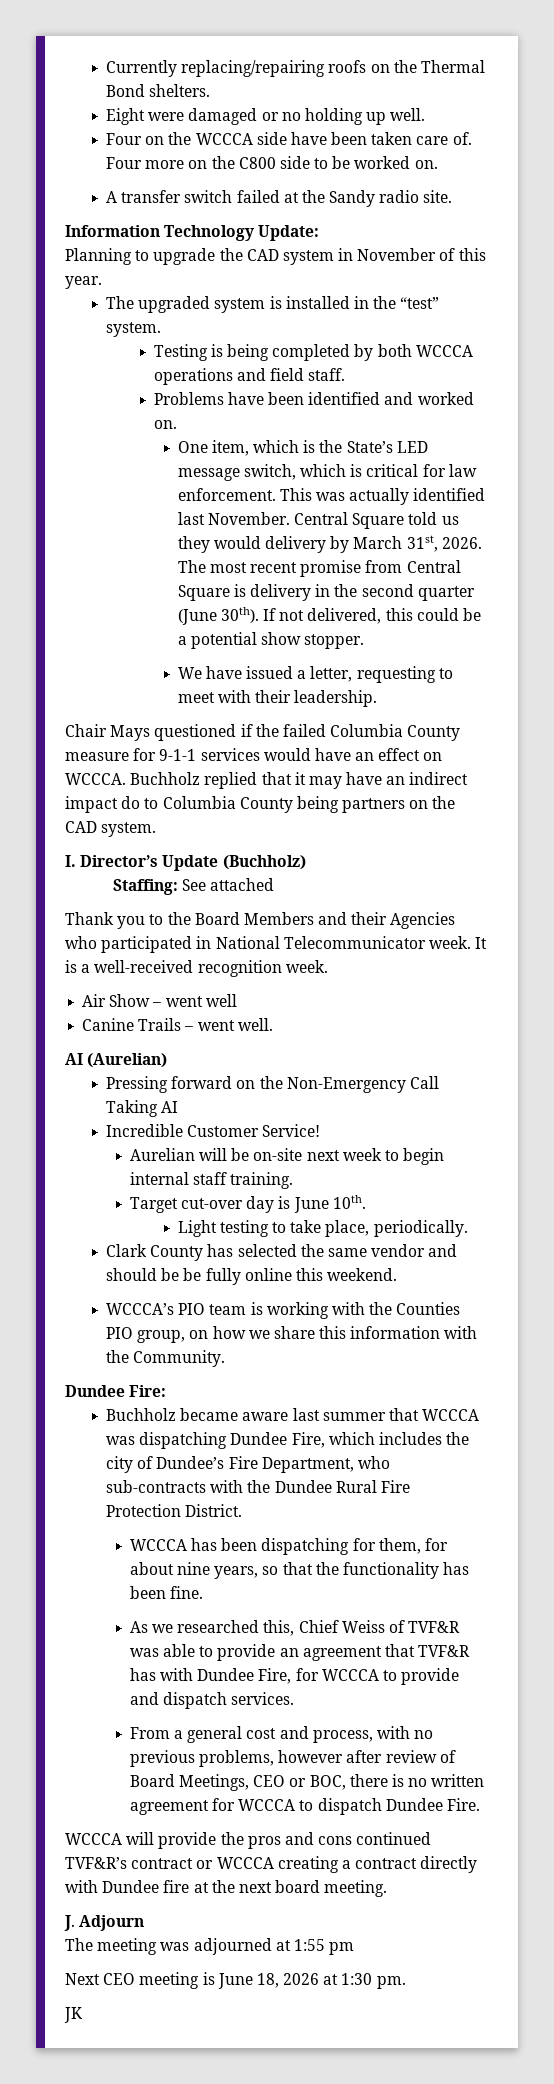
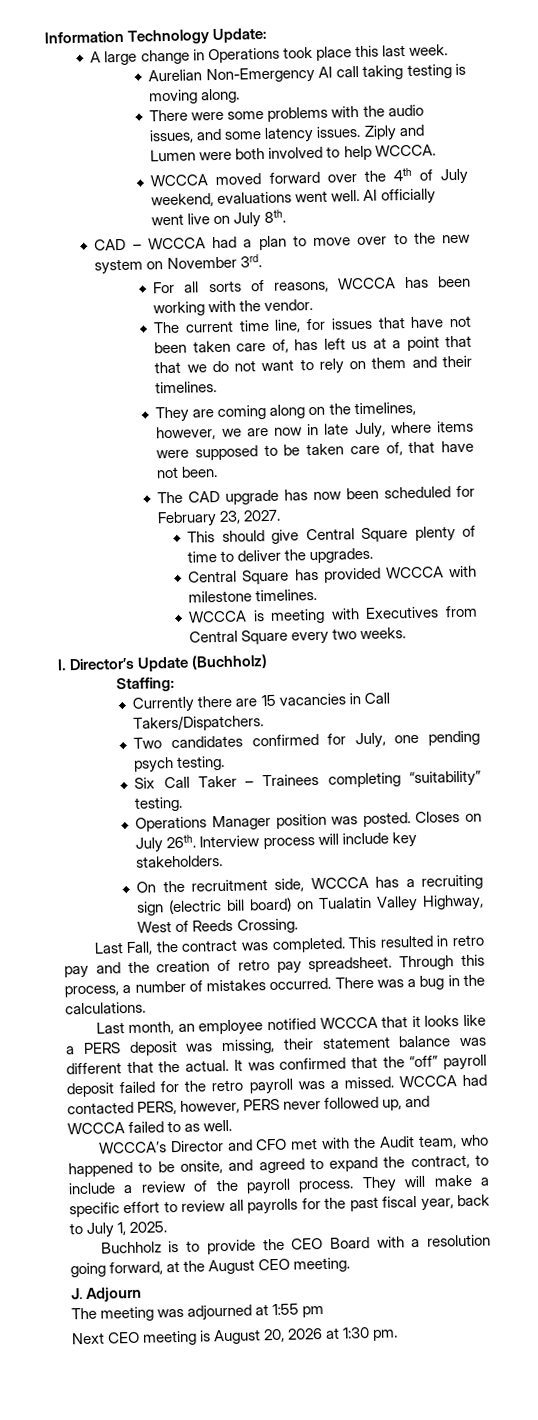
- Currently replacing/repairing roofs on the Thermal Bond shelters.
- Eight were damaged or no holding up well.
- Four on the WCCCA side have been taken care of. Four more on the C800 side to be worked on.
- A transfer switch failed at the Sandy radio site.
  Information Technology Update:
- Planning to upgrade the CAD system in November of this year.
- The upgraded system is installed in the “test” system.
- Testing is being completed by both WCCCA operations and field staff.
- Problems have been identified and worked on.
- One item, which is the State’s LED message switch, which is critical for law enforcement. This was actually identified last November. Central Square told us they would delivery by March 31st, 2026. The most recent promise from Central Square is delivery in the second quarter (June 30th). If not delivered, this could be a potential show stopper.
- We have issued a letter, requesting to meet with their leadership.
- Chair Mays questioned if the failed Columbia County measure for 9-1-1 services would have an effect on WCCCA. Buchholz replied that it may have an indirect impact do to Columbia County being partners on the CAD system.
+ A large change in Operations took place this last week.
+ Aurelian Non-Emergency AI call taking testing is moving along.
+ There were some problems with the audio issues, and some latency issues. Ziply and Lumen were both involved to help WCCCA.
+ WCCCA moved forward over the 4th of July weekend, evaluations went well. AI officially went live on July 8th.
+ CAD – WCCCA had a plan to move over to the new system on November 3rd.
+ For all sorts of reasons, WCCCA has been working with the vendor.
+ The current time line, for issues that have not been taken care of, has left us at a point that that we do not want to rely on them and their timelines.
+ They are coming along on the timelines, however, we are now in late July, where items were supposed to be taken care of, that have not been.
+ The CAD upgrade has now been scheduled for February 23, 2027.
+ This should give Central Square plenty of time to deliver the upgrades.
+ Central Square has provided WCCCA with milestone timelines.
+ WCCCA is meeting with Executives from Central Square every two weeks.
- Staffing: See attached
- Thank you to the Board Members and their Agencies who participated in National Telecommunicator week. It is a well-received recognition week.
- Air Show – went well
- Canine Trails – went well.
- AI (Aurelian)
- Pressing forward on the Non-Emergency Call Taking AI
- Incredible Customer Service!
- Aurelian will be on-site next week to begin internal staff training.
- Target cut-over day is June 10th.
- Light testing to take place, periodically.
- Clark County has selected the same vendor and should be be fully online this weekend.
- WCCCA’s PIO team is working with the Counties PIO group, on how we share this information with the Community.
- Dundee Fire:
- Buchholz became aware last summer that WCCCA was dispatching Dundee Fire, which includes the city of Dundee’s Fire Department, who sub-contracts with the Dundee Rural Fire Protection District.
- WCCCA has been dispatching for them, for about nine years, so that the functionality has been fine.
- As we researched this, Chief Weiss of TVF&R was able to provide an agreement that TVF&R has with Dundee Fire, for WCCCA to provide and dispatch services.
- From a general cost and process, with no previous problems, however after review of Board Meetings, CEO or BOC, there is no written agreement for WCCCA to dispatch Dundee Fire.
- WCCCA will provide the pros and cons continued TVF&R’s contract or WCCCA creating a contract directly with Dundee fire at the next board meeting.
+ Staffing:
+ Currently there are 15 vacancies in Call Takers/Dispatchers.
+ Two candidates confirmed for July, one pending psych testing.
+ Six Call Taker – Trainees completing “suitability” testing.
+ Operations Manager position was posted. Closes on July 26th. Interview process will include key stakeholders.
+ On the recruitment side, WCCCA has a recruiting sign (electric bill board) on Tualatin Valley Highway, West of Reeds Crossing.
+ Last Fall, the contract was completed. This resulted in retro pay and the creation of retro pay spreadsheet. Through this process, a number of mistakes occurred. There was a bug in the calculations.
+ Last month, an employee notified WCCCA that it looks like a PERS deposit was missing, their statement balance was different that the actual. It was confirmed that the “off” payroll deposit failed for the retro payroll was a missed. WCCCA had contacted PERS, however, PERS never followed up, and WCCCA failed to as well.
+ WCCCA’s Director and CFO met with the Audit team, who happened to be onsite, and agreed to expand the contract, to include a review of the payroll process. They will make a specific effort to review all payrolls for the past fiscal year, back to July 1, 2025.
+ Buchholz is to provide the CEO Board with a resolution going forward, at the August CEO meeting.
- Next CEO meeting is June 18, 2026 at 1:30 pm.
+ Next CEO meeting is August 20, 2026 at 1:30 pm.
- JK

